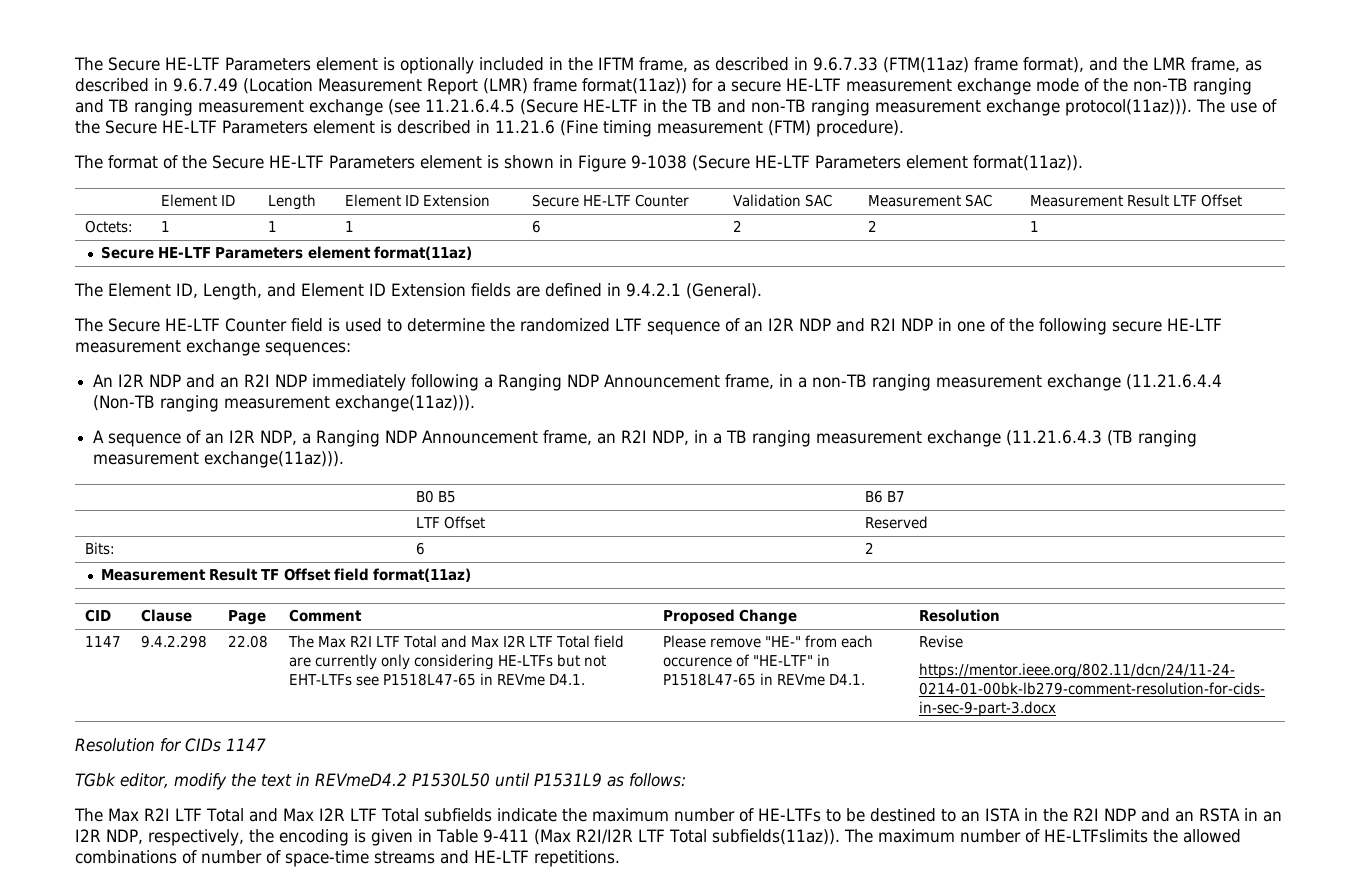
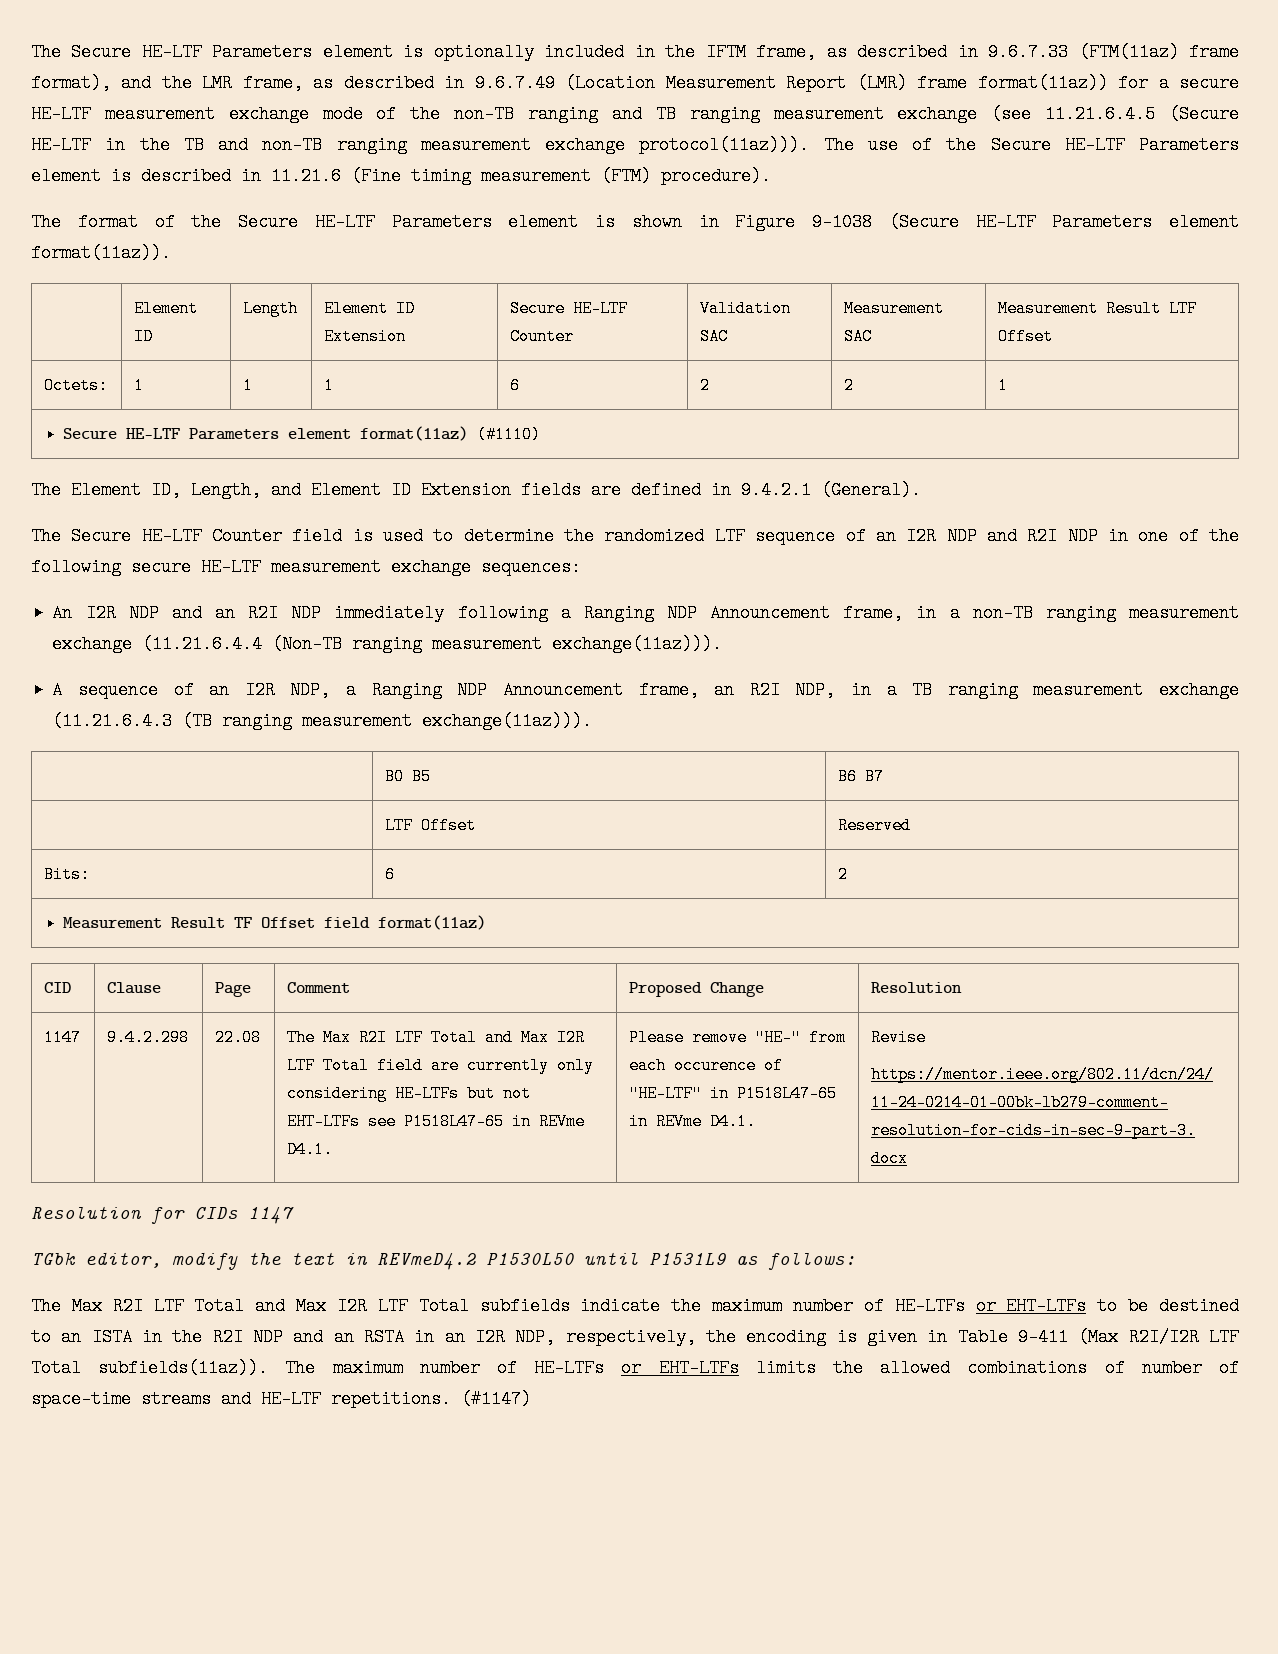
- Secure HE-LTF Parameters element format(11az)
+ Secure HE-LTF Parameters element format(11az) (#1110)
- The Max R2I LTF Total and Max I2R LTF Total subfields indicate the maximum number of HE-LTFs to be destined to an ISTA in the R2I NDP and an RSTA in an I2R NDP, respectively, the encoding is given in Table 9-411 (Max R2I/I2R LTF Total subfields(11az)).
+ The Max R2I LTF Total and Max I2R LTF Total subfields indicate the maximum number of HE-LTFs or EHT-LTFs to be destined to an ISTA in the R2I NDP and an RSTA in an I2R NDP, respectively, the encoding is given in Table 9-411 (Max R2I/I2R LTF Total subfields(11az)).
- The maximum number of HE-LTFslimits the allowed combinations of number of space-time streams and HE-LTF repetitions.
+ The maximum number of HE-LTFs or EHT-LTFs limits the allowed combinations of number of space-time streams and HE-LTF repetitions.
+ (#1147)

